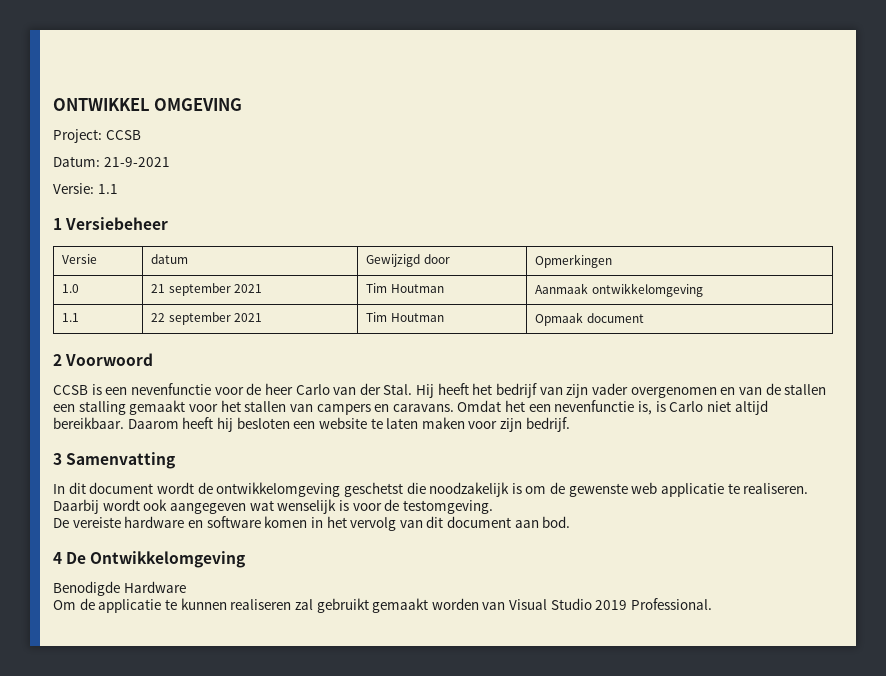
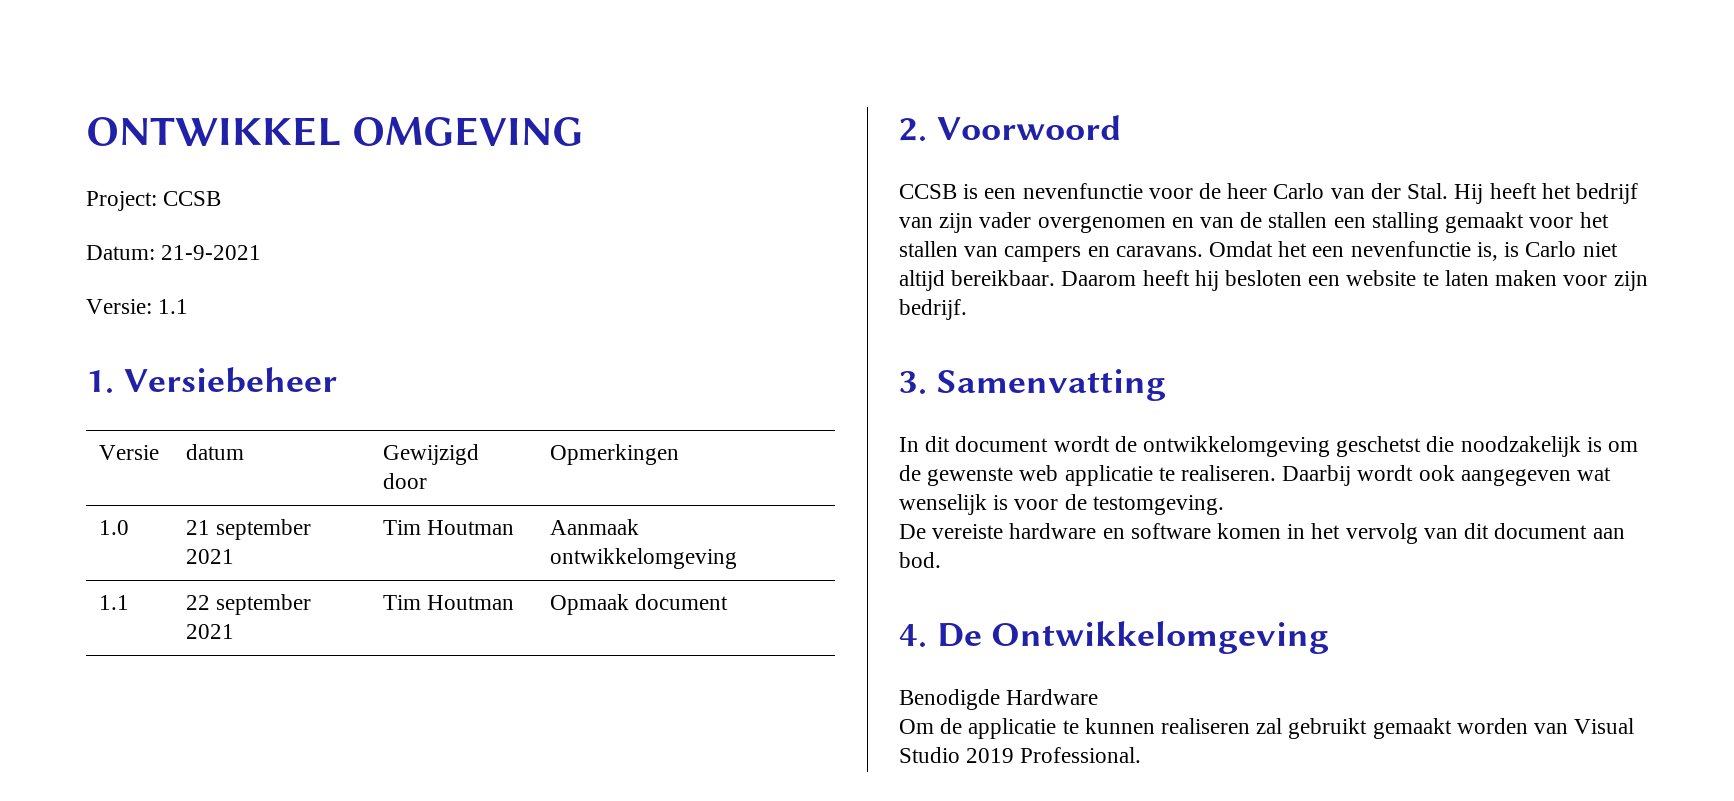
- 1 Versiebeheer
+ 1. Versiebeheer
- 2 Voorwoord
+ 2. Voorwoord
- 3 Samenvatting
+ 3. Samenvatting
- 4 De Ontwikkelomgeving
+ 4. De Ontwikkelomgeving

